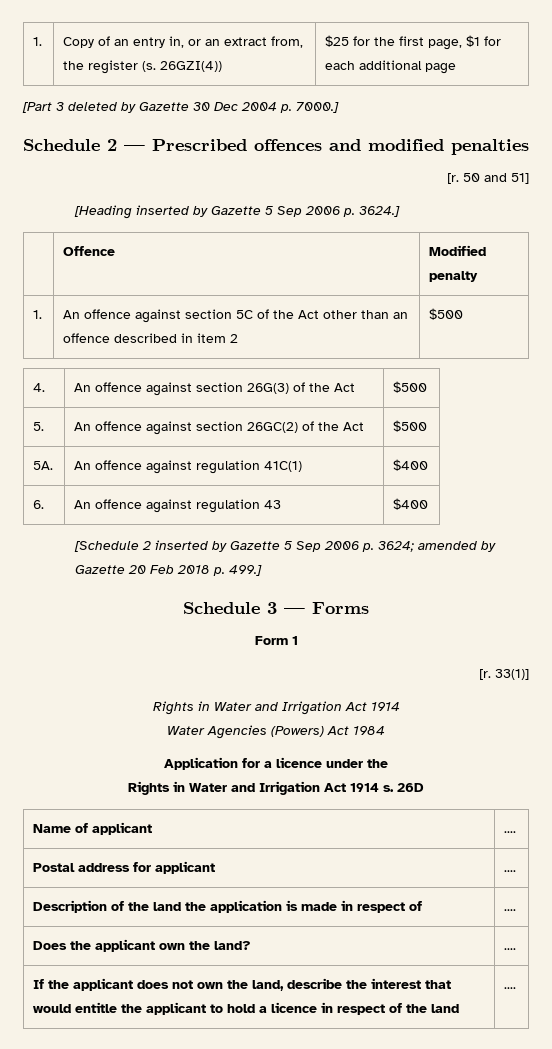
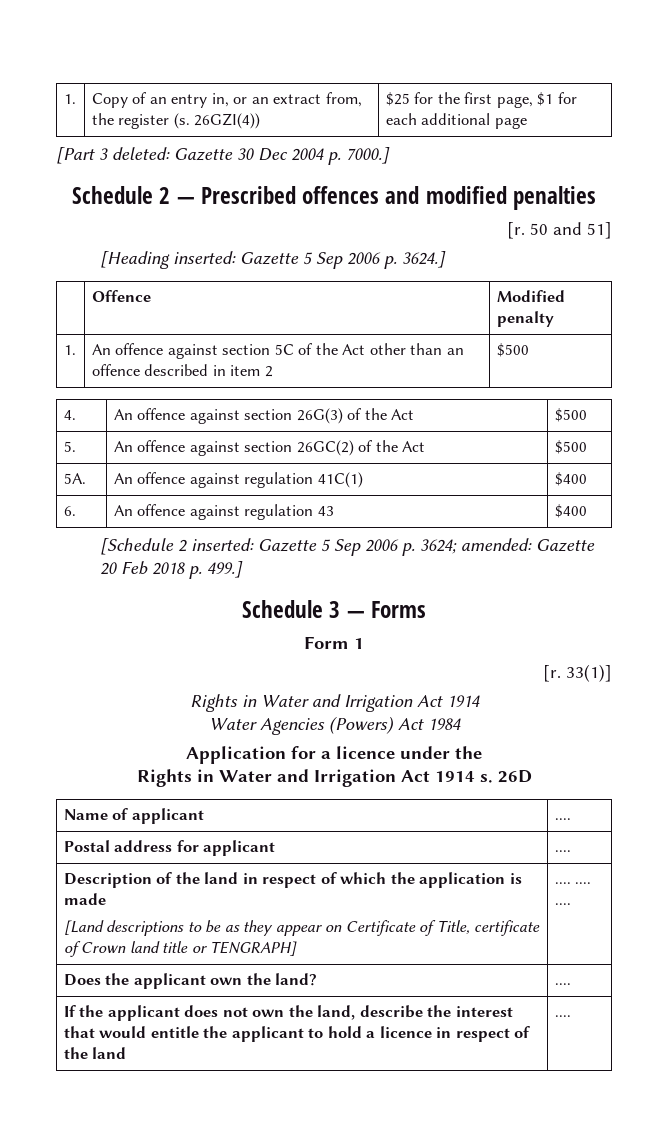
- [Part 3 deleted by Gazette 30 Dec 2004 p. 7000.]
+ [Part 3 deleted: Gazette 30 Dec 2004 p. 7000.]
- [Heading inserted by Gazette 5 Sep 2006 p. 3624.]
+ [Heading inserted: Gazette 5 Sep 2006 p. 3624.]
- [Schedule 2 inserted by Gazette 5 Sep 2006 p. 3624; amended by Gazette 20 Feb 2018 p. 499.]
+ [Schedule 2 inserted: Gazette 5 Sep 2006 p. 3624; amended: Gazette 20 Feb 2018 p. 499.]
- Description of the land the application is made in respect of | ....
+ Description of the land in respect of which the application is made
+ [Land descriptions to be as they appear on Certificate of Title, certificate of Crown land title or TENGRAPH] | .... .... ....

